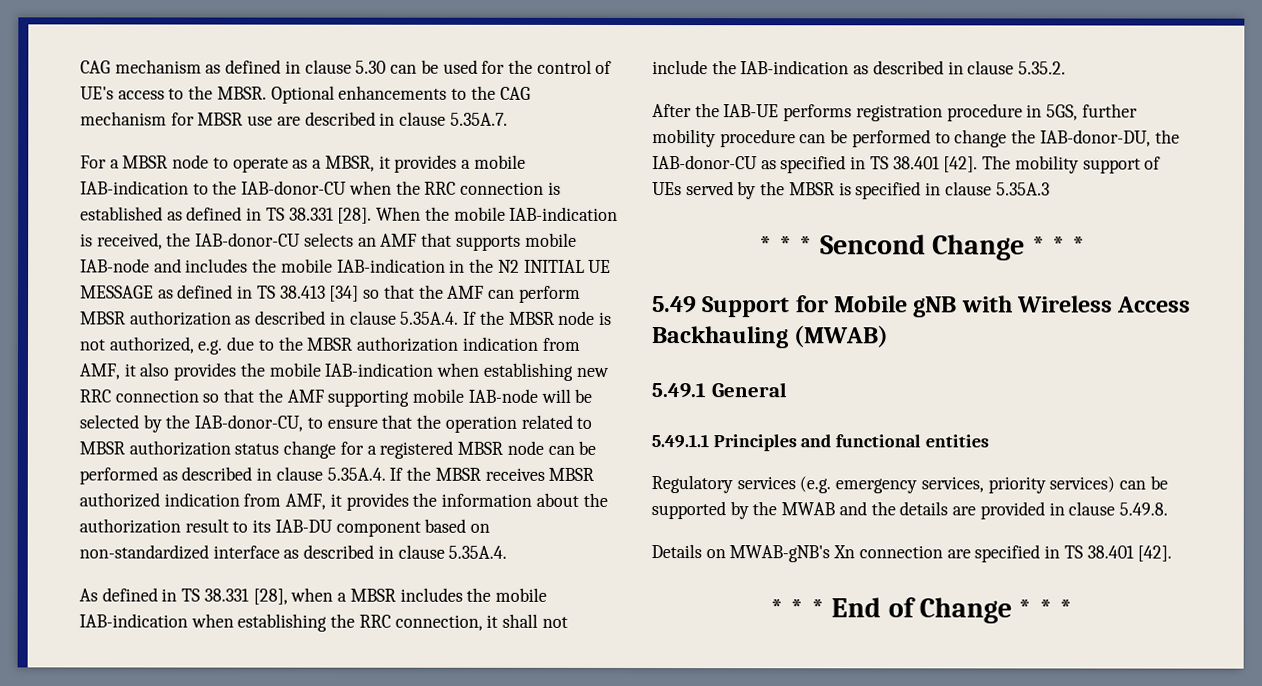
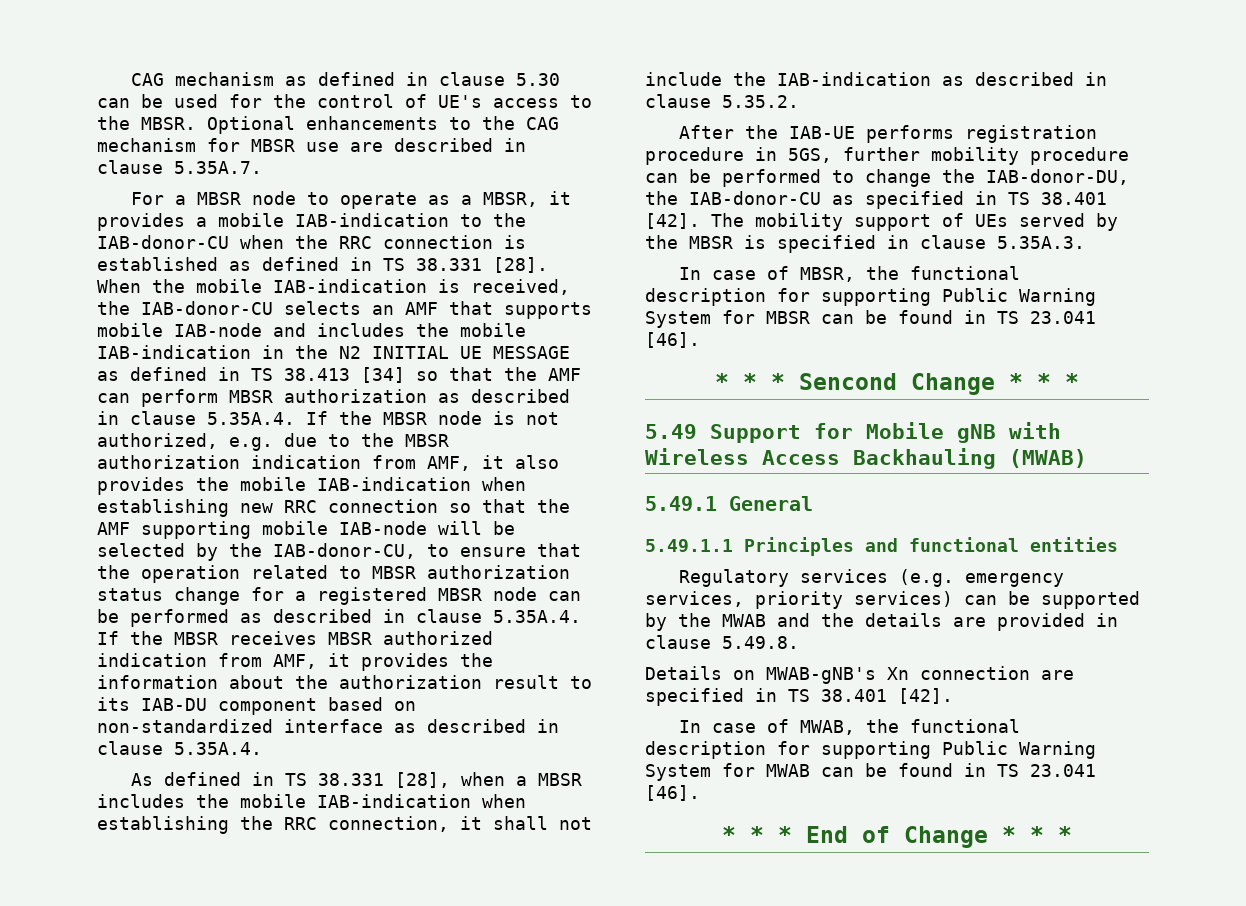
- The mobility support of UEs served by the MBSR is specified in clause 5.35A.3
+ The mobility support of UEs served by the MBSR is specified in clause 5.35A.3.
+ In case of MBSR, the functional description for supporting Public Warning System for MBSR can be found in TS 23.041 [46].
+ In case of MWAB, the functional description for supporting Public Warning System for MWAB can be found in TS 23.041 [46].

